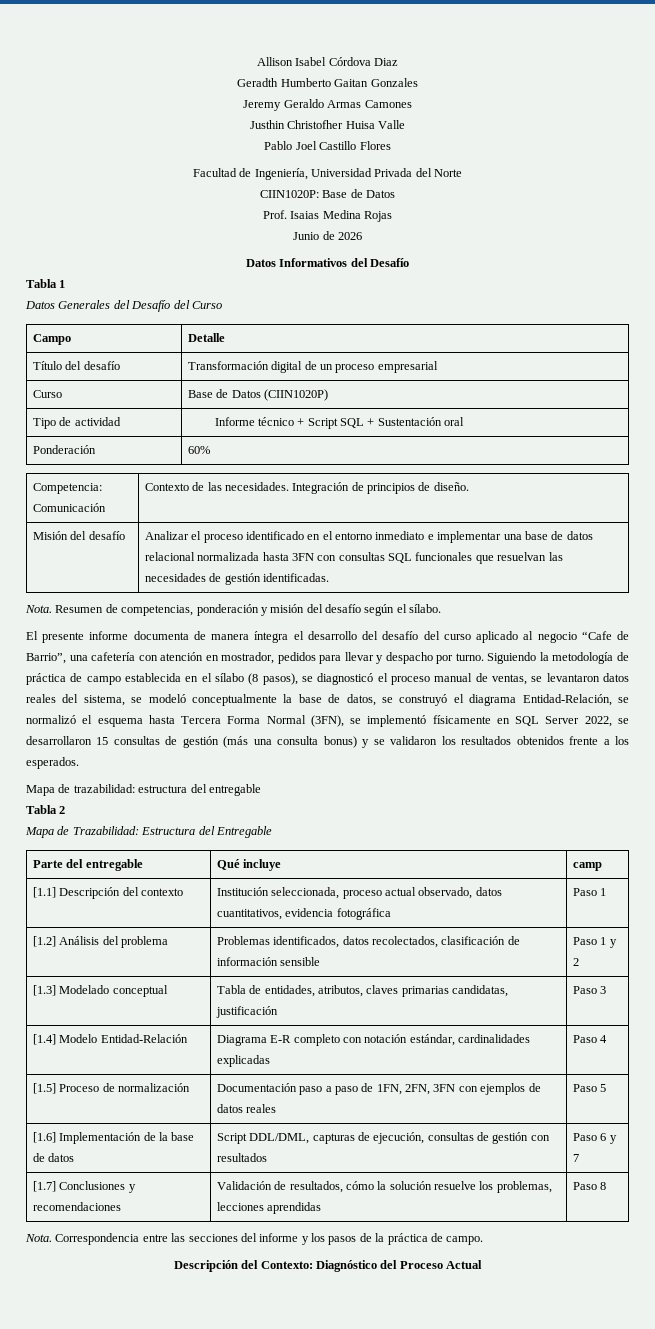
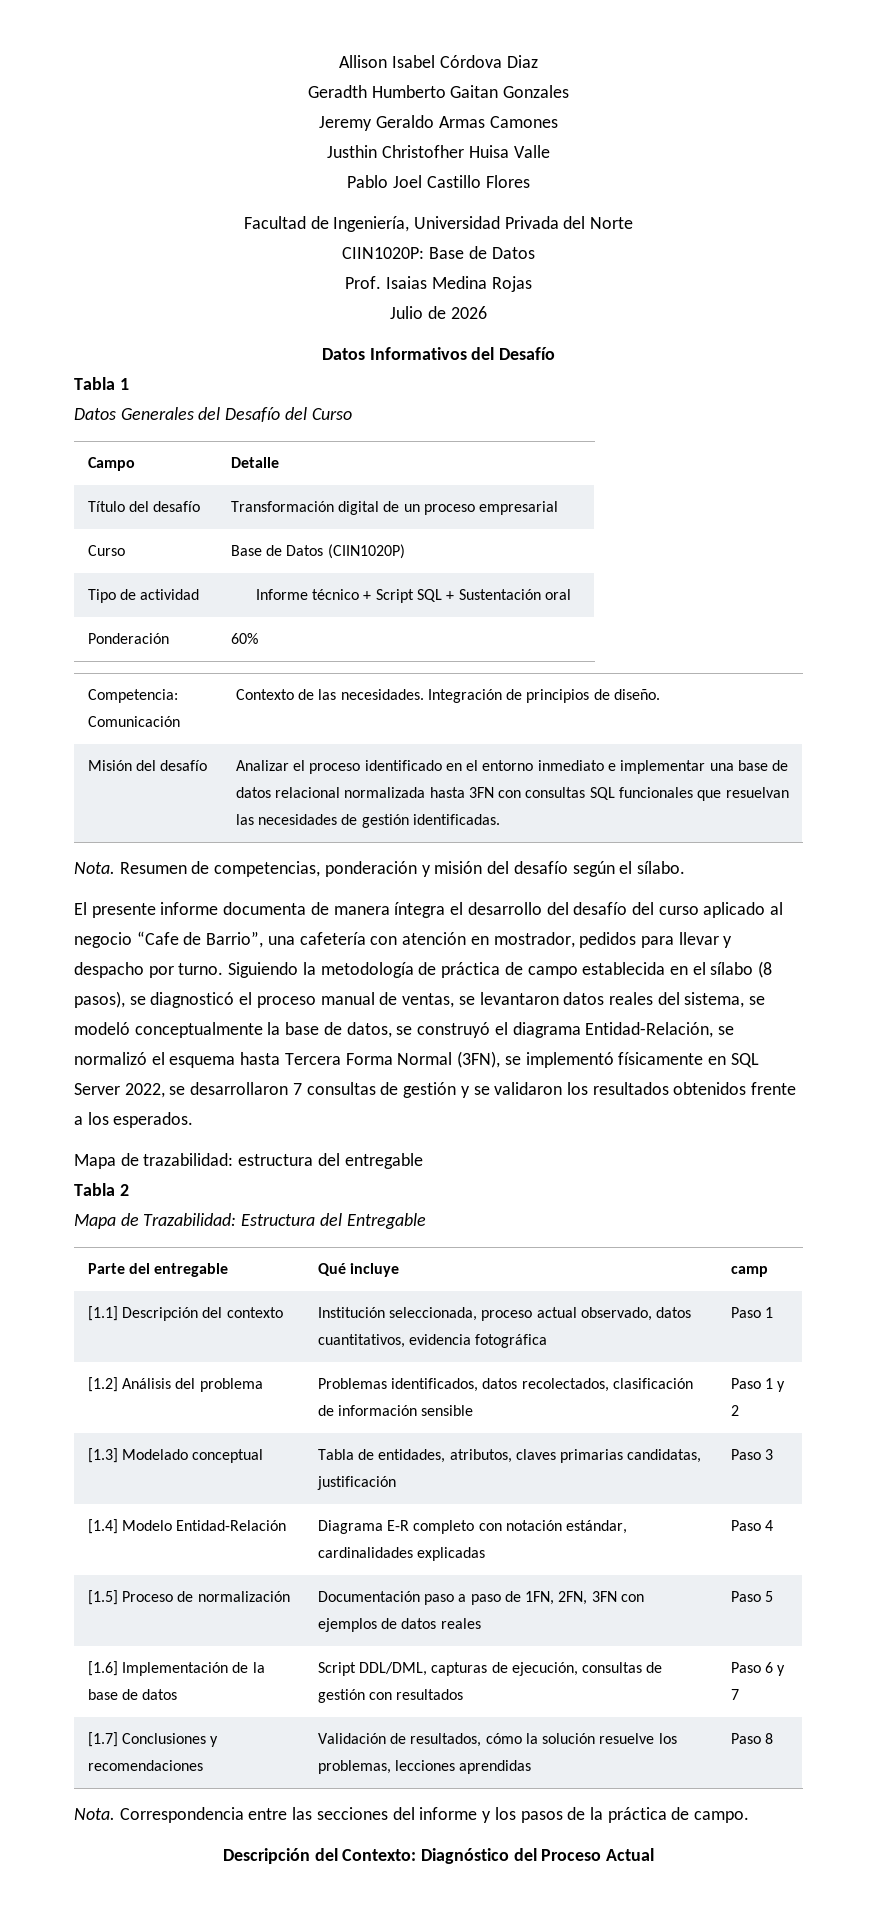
- Junio de 2026
+ Julio de 2026
- Siguiendo la metodología de práctica de campo establecida en el sílabo (8 pasos), se diagnosticó el proceso manual de ventas, se levantaron datos reales del sistema, se modeló conceptualmente la base de datos, se construyó el diagrama Entidad-Relación, se normalizó el esquema hasta Tercera Forma Normal (3FN), se implementó físicamente en SQL Server 2022, se desarrollaron 15 consultas de gestión (más una consulta bonus) y se validaron los resultados obtenidos frente a los esperados.
+ Siguiendo la metodología de práctica de campo establecida en el sílabo (8 pasos), se diagnosticó el proceso manual de ventas, se levantaron datos reales del sistema, se modeló conceptualmente la base de datos, se construyó el diagrama Entidad-Relación, se normalizó el esquema hasta Tercera Forma Normal (3FN), se implementó físicamente en SQL Server 2022, se desarrollaron 7 consultas de gestión y se validaron los resultados obtenidos frente a los esperados.

